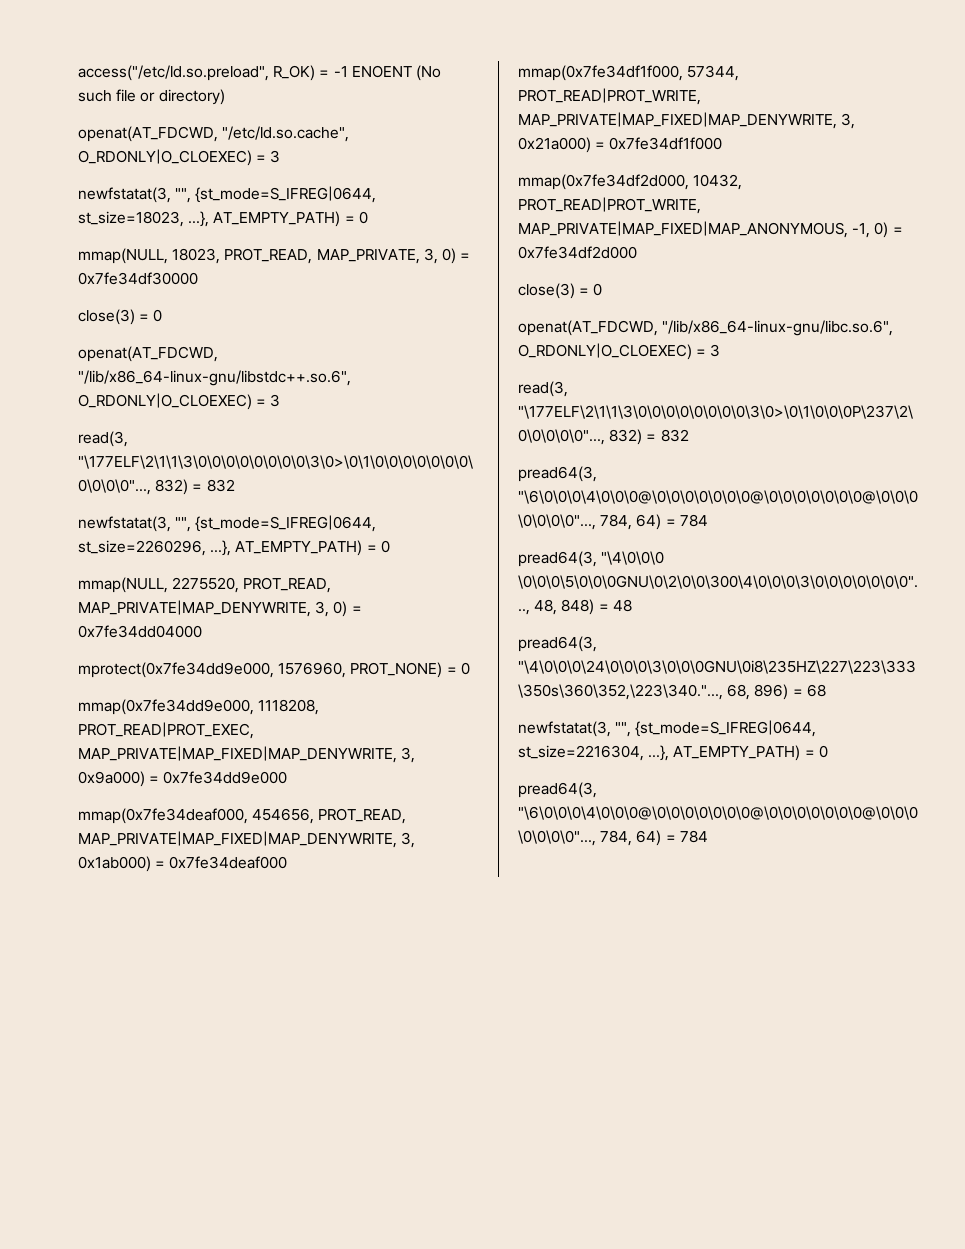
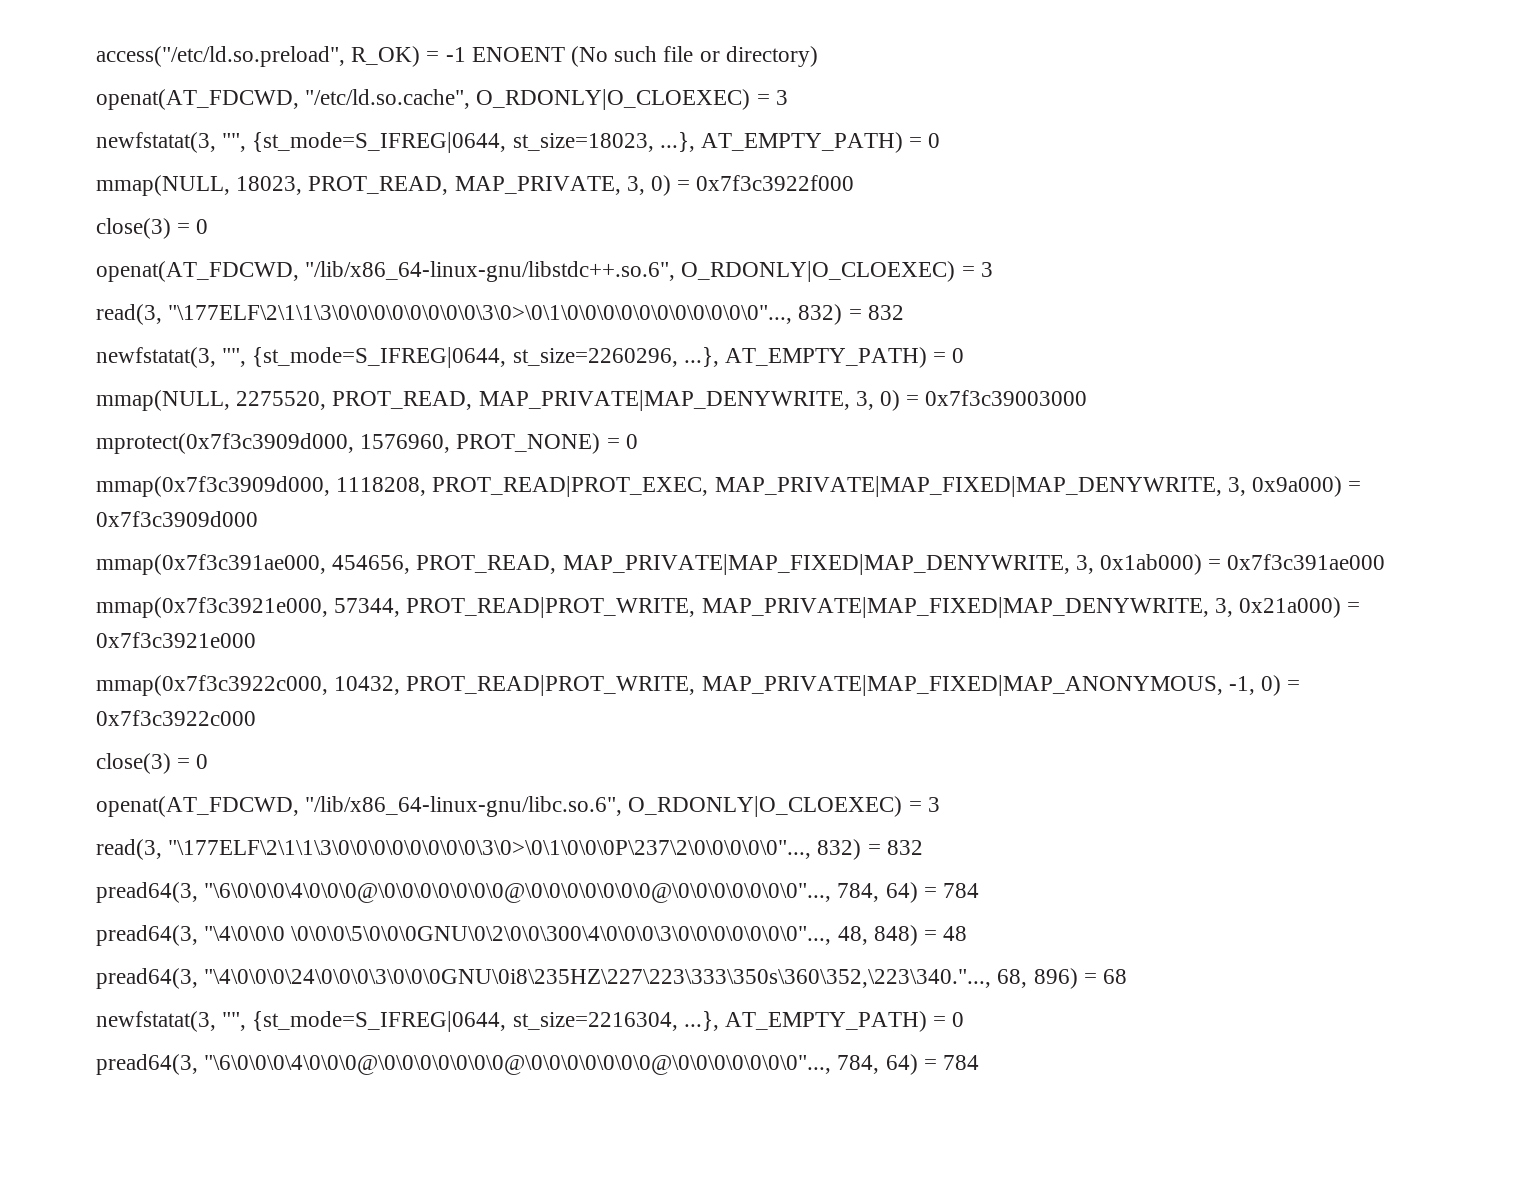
- mmap(NULL, 18023, PROT_READ, MAP_PRIVATE, 3, 0) = 0x7fe34df30000
+ mmap(NULL, 18023, PROT_READ, MAP_PRIVATE, 3, 0) = 0x7f3c3922f000
- mmap(NULL, 2275520, PROT_READ, MAP_PRIVATE|MAP_DENYWRITE, 3, 0) = 0x7fe34dd04000
- mprotect(0x7fe34dd9e000, 1576960, PROT_NONE) = 0
+ mmap(NULL, 2275520, PROT_READ, MAP_PRIVATE|MAP_DENYWRITE, 3, 0) = 0x7f3c39003000
+ mprotect(0x7f3c3909d000, 1576960, PROT_NONE) = 0
- mmap(0x7fe34dd9e000, 1118208, PROT_READ|PROT_EXEC, MAP_PRIVATE|MAP_FIXED|MAP_DENYWRITE, 3, 0x9a000) = 0x7fe34dd9e000
- mmap(0x7fe34deaf000, 454656, PROT_READ, MAP_PRIVATE|MAP_FIXED|MAP_DENYWRITE, 3, 0x1ab000) = 0x7fe34deaf000
- mmap(0x7fe34df1f000, 57344, PROT_READ|PROT_WRITE, MAP_PRIVATE|MAP_FIXED|MAP_DENYWRITE, 3, 0x21a000) = 0x7fe34df1f000
- mmap(0x7fe34df2d000, 10432, PROT_READ|PROT_WRITE, MAP_PRIVATE|MAP_FIXED|MAP_ANONYMOUS, -1, 0) = 0x7fe34df2d000
+ mmap(0x7f3c3909d000, 1118208, PROT_READ|PROT_EXEC, MAP_PRIVATE|MAP_FIXED|MAP_DENYWRITE, 3, 0x9a000) = 0x7f3c3909d000
+ mmap(0x7f3c391ae000, 454656, PROT_READ, MAP_PRIVATE|MAP_FIXED|MAP_DENYWRITE, 3, 0x1ab000) = 0x7f3c391ae000
+ mmap(0x7f3c3921e000, 57344, PROT_READ|PROT_WRITE, MAP_PRIVATE|MAP_FIXED|MAP_DENYWRITE, 3, 0x21a000) = 0x7f3c3921e000
+ mmap(0x7f3c3922c000, 10432, PROT_READ|PROT_WRITE, MAP_PRIVATE|MAP_FIXED|MAP_ANONYMOUS, -1, 0) = 0x7f3c3922c000

